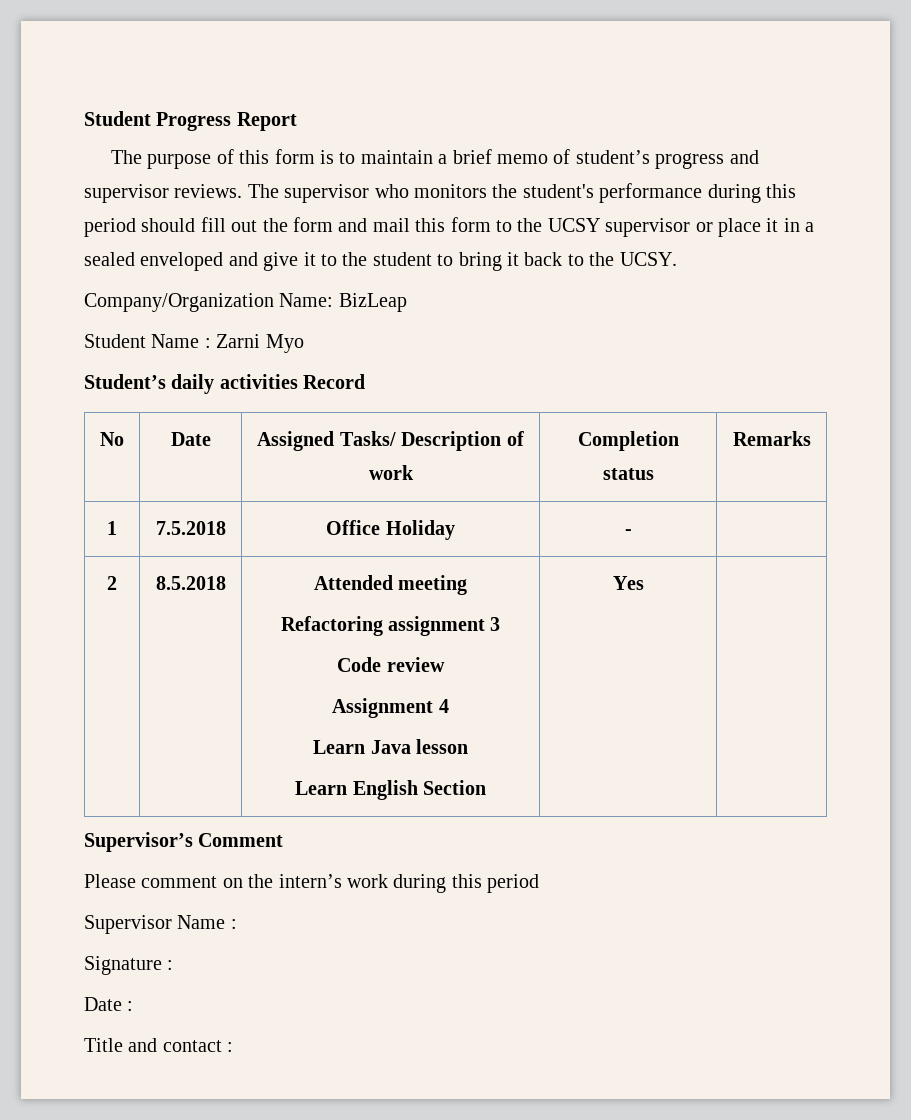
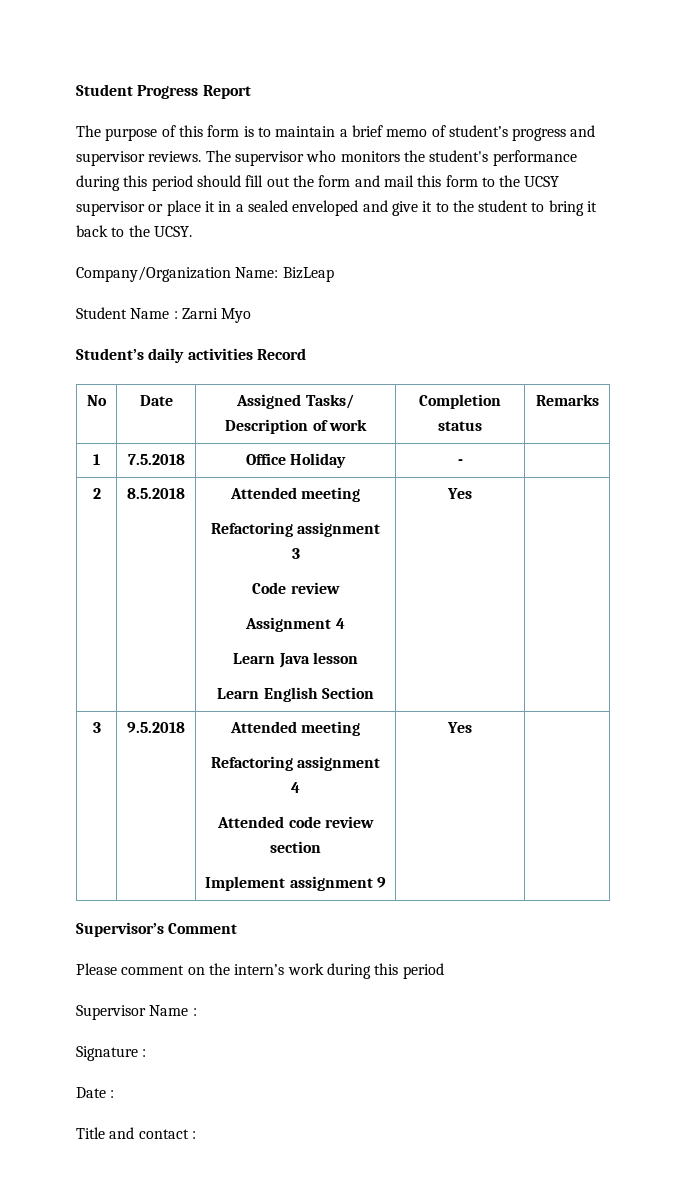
+ 3 | 9.5.2018 | Attended meeting
+ Refactoring assignment 4
+ Attended code review section
+ Implement assignment 9 | Yes |

